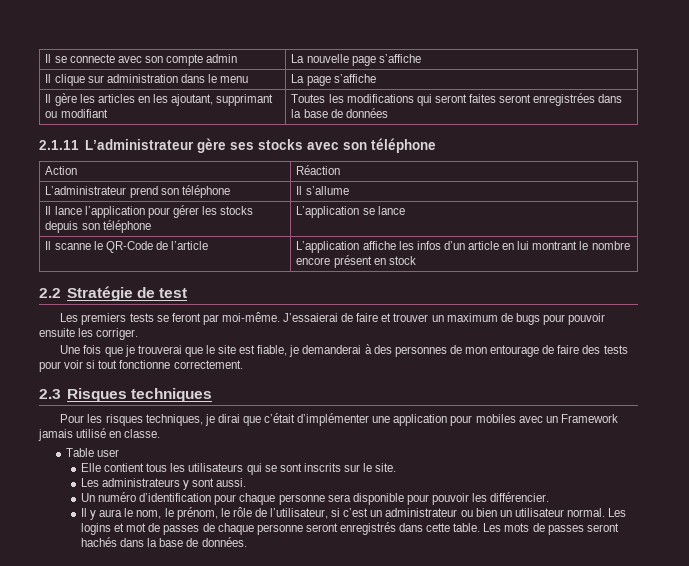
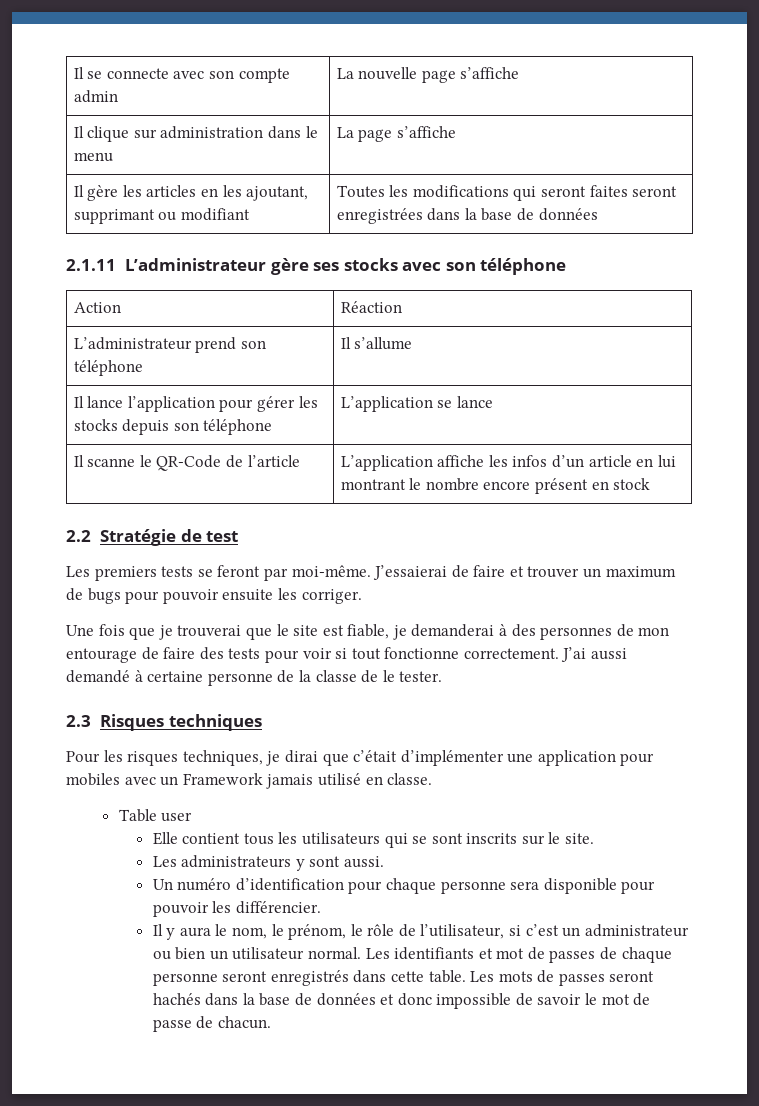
+ J’ai aussi demandé à certaine personne de la classe de le tester.
- Les logins et mot de passes de chaque personne seront enregistrés dans cette table.
+ Les identifiants et mot de passes de chaque personne seront enregistrés dans cette table.
- Les mots de passes seront hachés dans la base de données.
+ Les mots de passes seront hachés dans la base de données et donc impossible de savoir le mot de passe de chacun.

